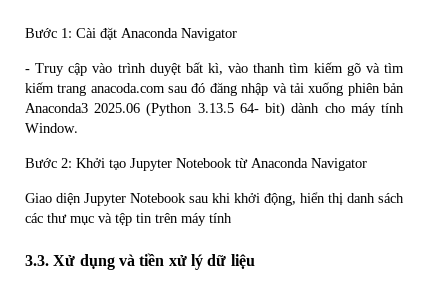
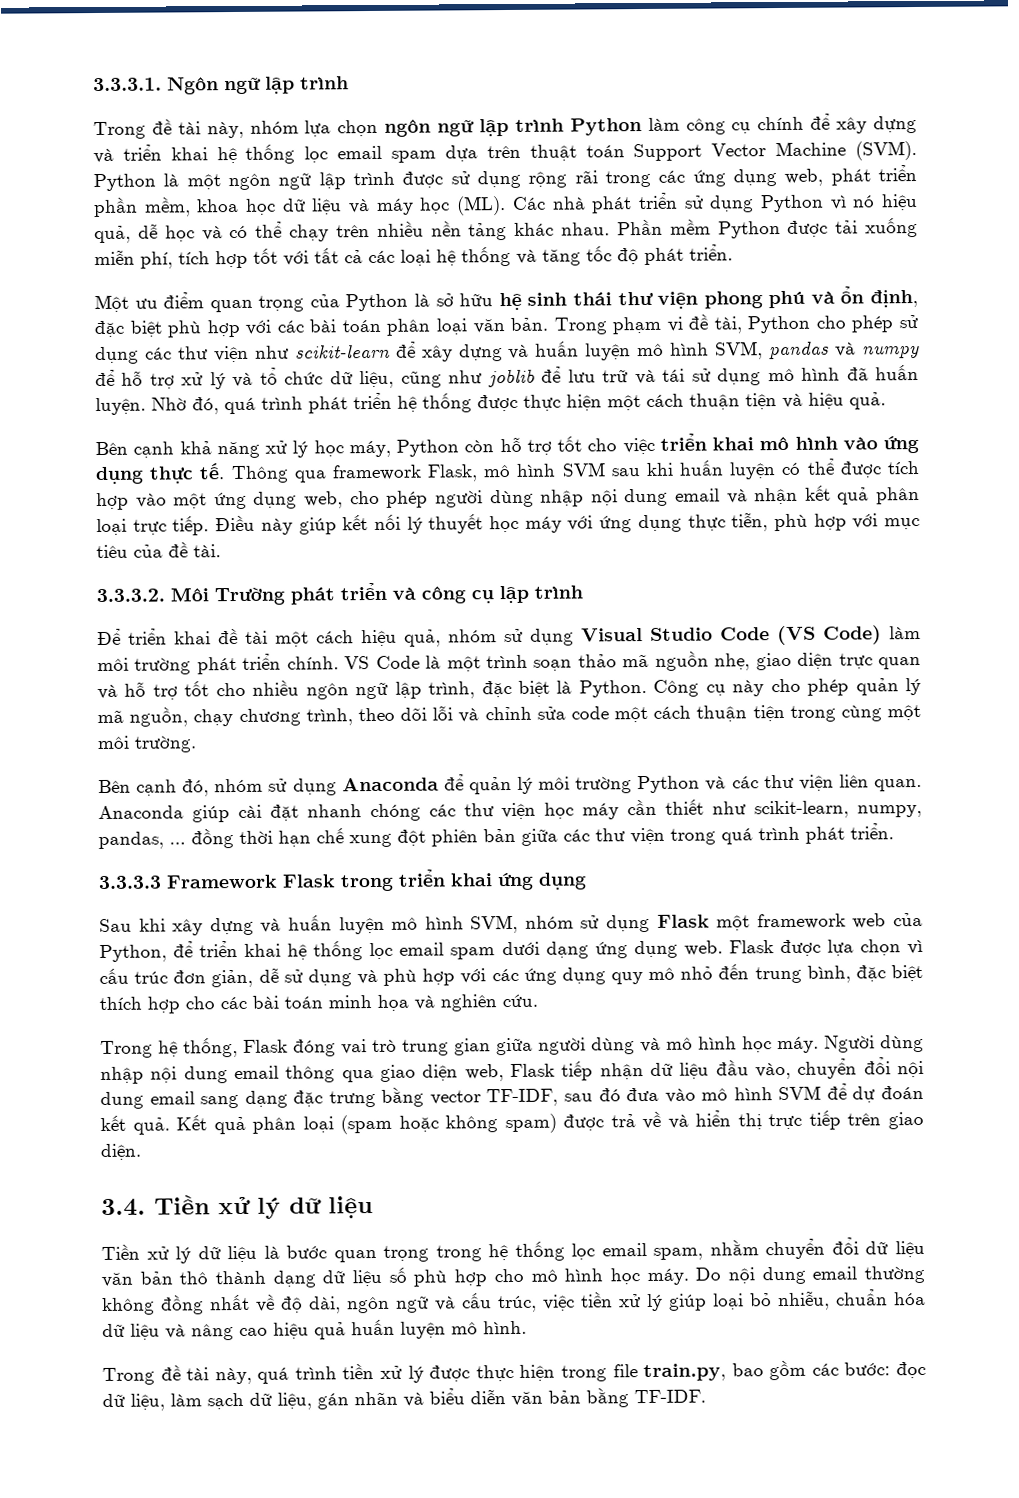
- Bước 1: Cài đặt Anaconda Navigator
- - Truy cập vào trình duyệt bất kì, vào thanh tìm kiếm gõ và tìm kiếm trang anacoda.com sau đó đăng nhập và tải xuống phiên bản Anaconda3 2025.06 (Python 3.13.5 64- bit) dành cho máy tính Window.
- Bước 2: Khởi tạo Jupyter Notebook từ Anaconda Navigator
- Giao diện Jupyter Notebook sau khi khởi động, hiển thị danh sách các thư mục và tệp tin trên máy tính
- 3.3. Xử dụng và tiền xử lý dữ liệu
+ 3.3.3.1. Ngôn ngữ lập trình
+ Trong đề tài này, nhóm lựa chọn ngôn ngữ lập trình Python làm công cụ chính để xây dựng và triển khai hệ thống lọc email spam dựa trên thuật toán Support Vector Machine (SVM). Python là một ngôn ngữ lập trình được sử dụng rộng rãi trong các ứng dụng web, phát triển phần mềm, khoa học dữ liệu và máy học (ML). Các nhà phát triển sử dụng Python vì nó hiệu quả, dễ học và có thể chạy trên nhiều nền tảng khác nhau. Phần mềm Python được tải xuống miễn phí, tích hợp tốt với tất cả các loại hệ thống và tăng tốc độ phát triển.
+ Một ưu điểm quan trọng của Python là sở hữu hệ sinh thái thư viện phong phú và ổn định, đặc biệt phù hợp với các bài toán phân loại văn bản. Trong phạm vi đề tài, Python cho phép sử dụng các thư viện như scikit-learn để xây dựng và huấn luyện mô hình SVM, pandas và numpy để hỗ trợ xử lý và tổ chức dữ liệu, cũng như joblib để lưu trữ và tái sử dụng mô hình đã huấn luyện. Nhờ đó, quá trình phát triển hệ thống được thực hiện một cách thuận tiện và hiệu quả.
+ Bên cạnh khả năng xử lý học máy, Python còn hỗ trợ tốt cho việc triển khai mô hình vào ứng dụng thực tế. Thông qua framework Flask, mô hình SVM sau khi huấn luyện có thể được tích hợp vào một ứng dụng web, cho phép người dùng nhập nội dung email và nhận kết quả phân loại trực tiếp. Điều này giúp kết nối lý thuyết học máy với ứng dụng thực tiễn, phù hợp với mục tiêu của đề tài.
+ 3.3.3.2. Môi Trường phát triển và công cụ lập trình
+ Để triển khai đề tài một cách hiệu quả, nhóm sử dụng Visual Studio Code (VS Code) làm môi trường phát triển chính. VS Code là một trình soạn thảo mã nguồn nhẹ, giao diện trực quan và hỗ trợ tốt cho nhiều ngôn ngữ lập trình, đặc biệt là Python. Công cụ này cho phép quản lý mã nguồn, chạy chương trình, theo dõi lỗi và chỉnh sửa code một cách thuận tiện trong cùng một môi trường.
+ Bên cạnh đó, nhóm sử dụng Anaconda để quản lý môi trường Python và các thư viện liên quan. Anaconda giúp cài đặt nhanh chóng các thư viện học máy cần thiết như scikit-learn, numpy, pandas, … đồng thời hạn chế xung đột phiên bản giữa các thư viện trong quá trình phát triển.
+ 3.3.3.3 Framework Flask trong triển khai ứng dụng
+ Sau khi xây dựng và huấn luyện mô hình SVM, nhóm sử dụng Flask một framework web của Python, để triển khai hệ thống lọc email spam dưới dạng ứng dụng web. Flask được lựa chọn vì cấu trúc đơn giản, dễ sử dụng và phù hợp với các ứng dụng quy mô nhỏ đến trung bình, đặc biệt thích hợp cho các bài toán minh họa và nghiên cứu.
+ Trong hệ thống, Flask đóng vai trò trung gian giữa người dùng và mô hình học máy. Người dùng nhập nội dung email thông qua giao diện web, Flask tiếp nhận dữ liệu đầu vào, chuyển đổi nội dung email sang dạng đặc trưng bằng vector TF-IDF, sau đó đưa vào mô hình SVM để dự đoán kết quả. Kết quả phân loại (spam hoặc không spam) được trả về và hiển thị trực tiếp trên giao diện.
+ 3.4. Tiền xử lý dữ liệu
+ Tiền xử lý dữ liệu là bước quan trọng trong hệ thống lọc email spam, nhằm chuyển đổi dữ liệu văn bản thô thành dạng dữ liệu số phù hợp cho mô hình học máy. Do nội dung email thường không đồng nhất về độ dài, ngôn ngữ và cấu trúc, việc tiền xử lý giúp loại bỏ nhiễu, chuẩn hóa dữ liệu và nâng cao hiệu quả huấn luyện mô hình.
+ Trong đề tài này, quá trình tiền xử lý được thực hiện trong file train.py, bao gồm các bước: đọc dữ liệu, làm sạch dữ liệu, gán nhãn và biểu diễn văn bản bằng TF-IDF.

